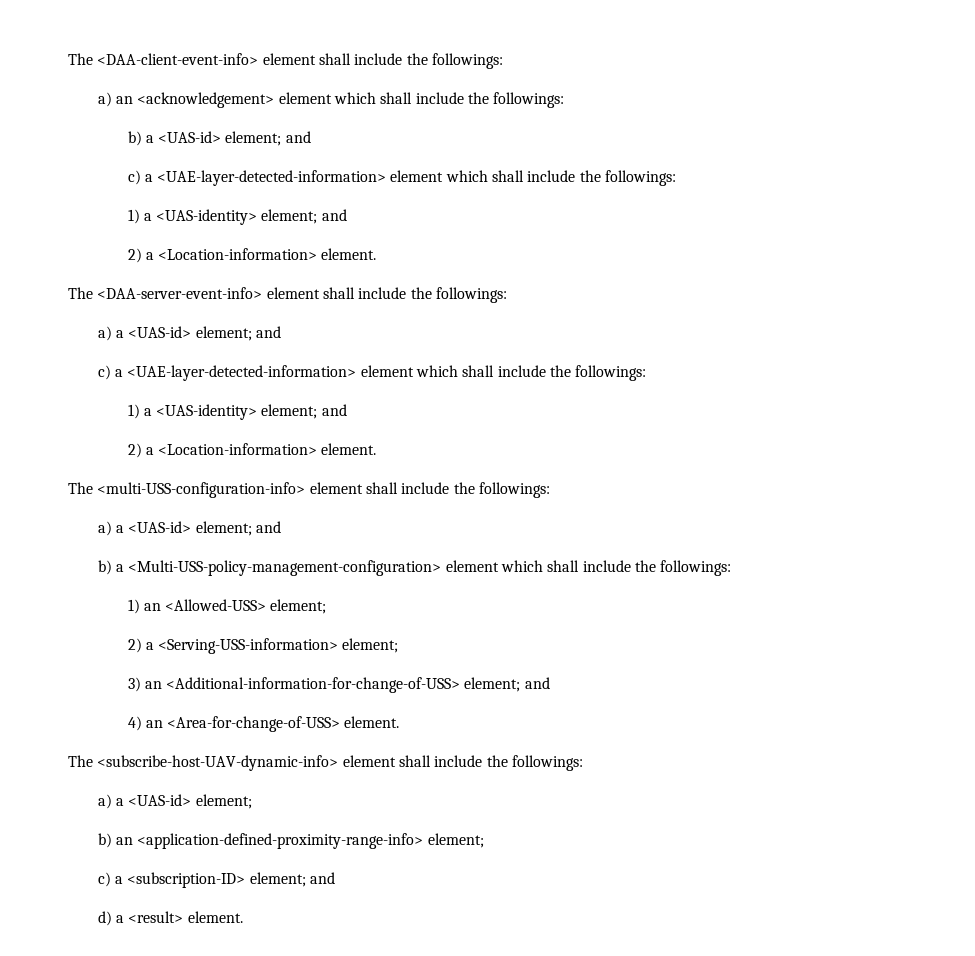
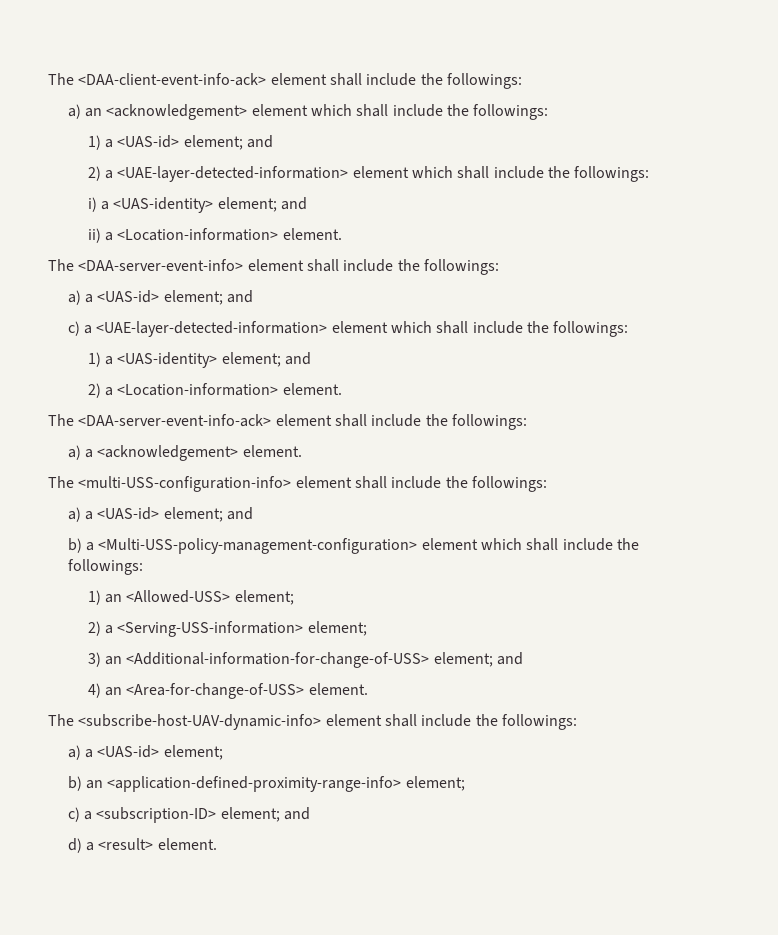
- The <DAA-client-event-info> element shall include the followings:
+ The <DAA-client-event-info-ack> element shall include the followings:
- b) a <UAS-id> element; and
- c) a <UAE-layer-detected-information> element which shall include the followings:
- 1) a <UAS-identity> element; and
- 2) a <Location-information> element.
+ 1) a <UAS-id> element; and
+ 2) a <UAE-layer-detected-information> element which shall include the followings:
+ i) a <UAS-identity> element; and
+ ii) a <Location-information> element.
+ The <DAA-server-event-info-ack> element shall include the followings:
+ a) a <acknowledgement> element.

